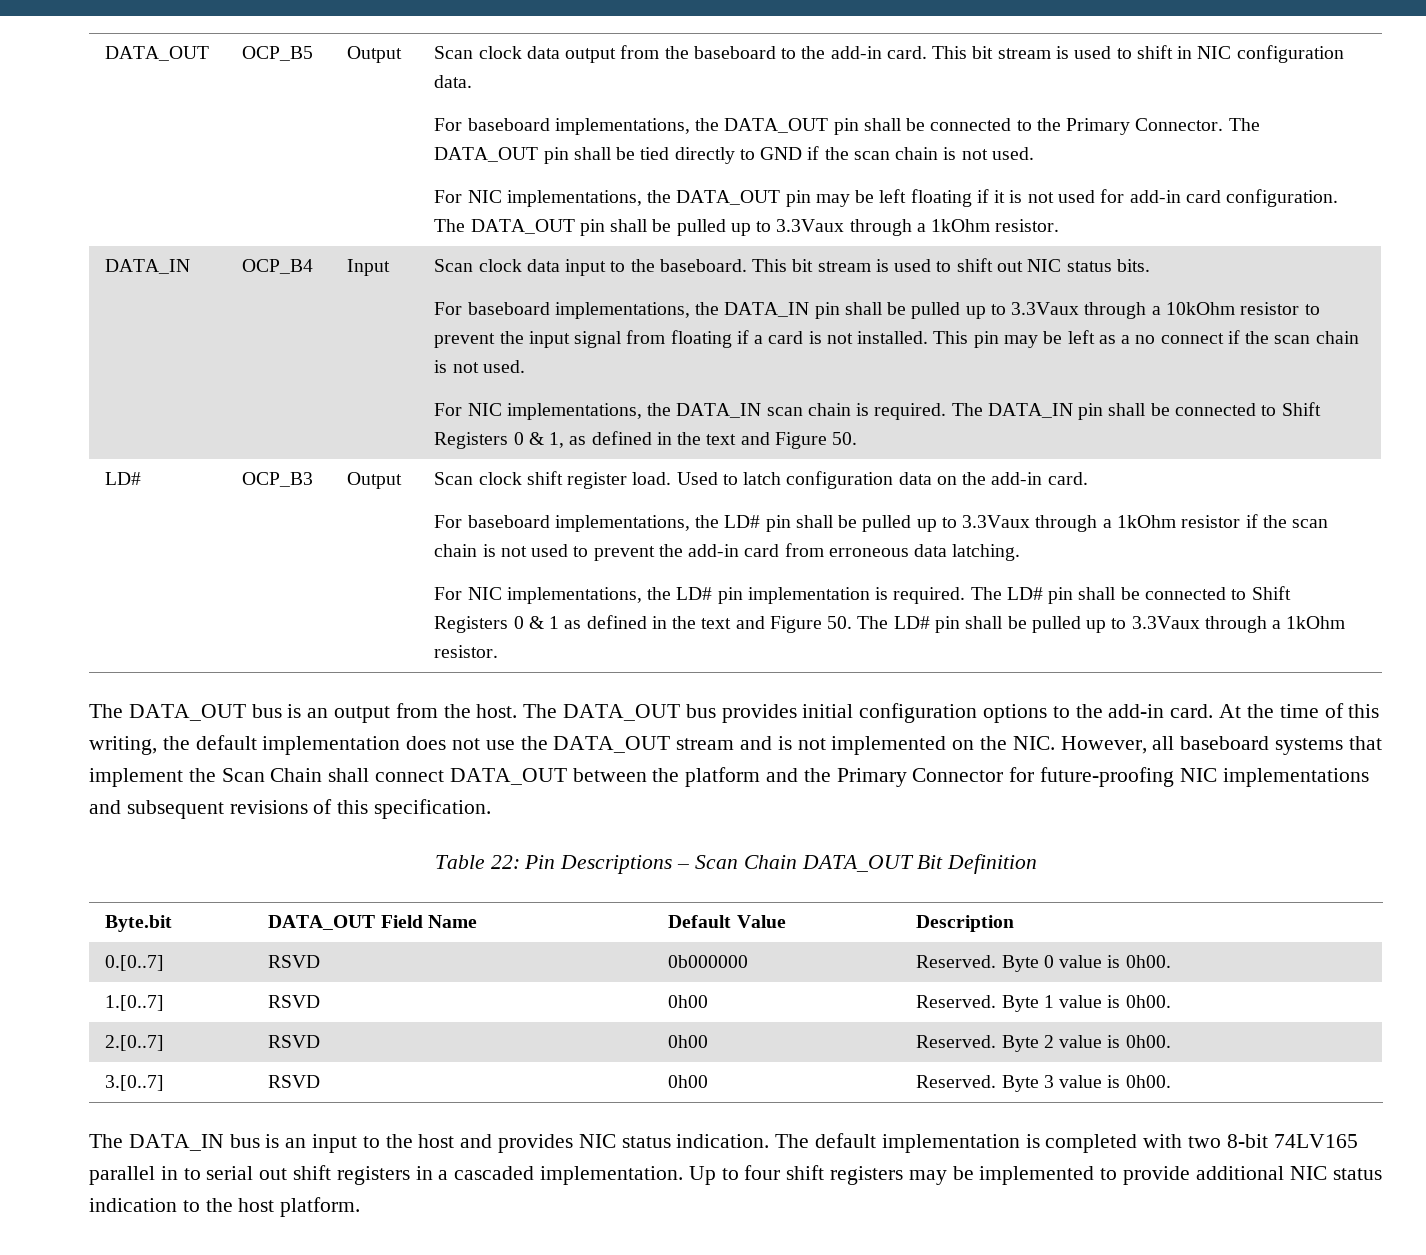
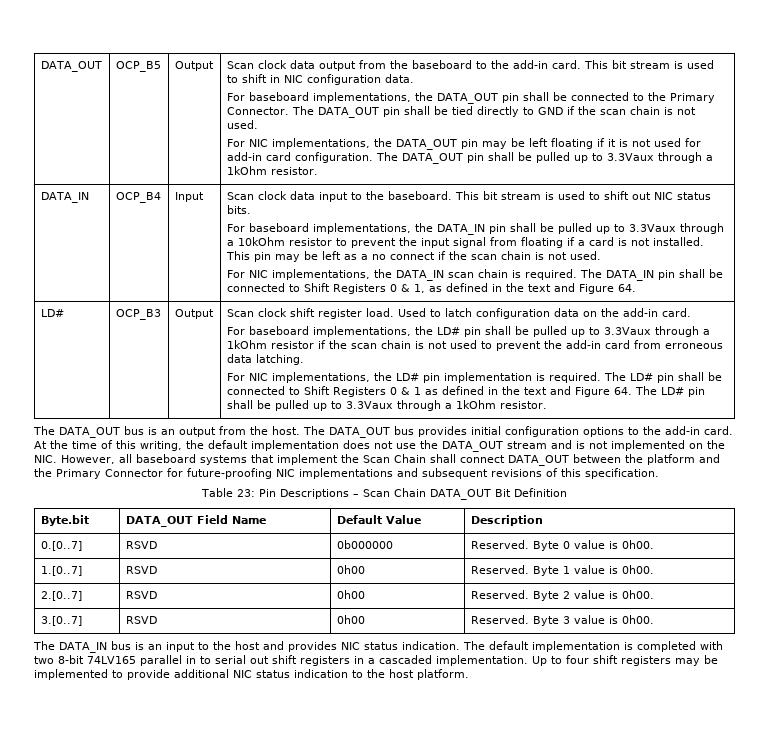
- The DATA_IN pin shall be connected to Shift Registers 0 & 1, as defined in the text and Figure 50.
+ The DATA_IN pin shall be connected to Shift Registers 0 & 1, as defined in the text and Figure 64.
- The LD# pin shall be connected to Shift Registers 0 & 1 as defined in the text and Figure 50. The LD# pin shall be pulled up to 3.3Vaux through a 1kOhm resistor.
+ The LD# pin shall be connected to Shift Registers 0 & 1 as defined in the text and Figure 64. The LD# pin shall be pulled up to 3.3Vaux through a 1kOhm resistor.
- Table 22: Pin Descriptions – Scan Chain DATA_OUT Bit Definition
+ Table 23: Pin Descriptions – Scan Chain DATA_OUT Bit Definition

